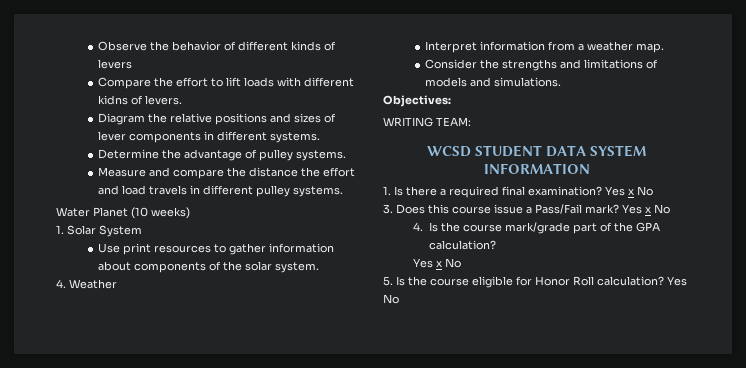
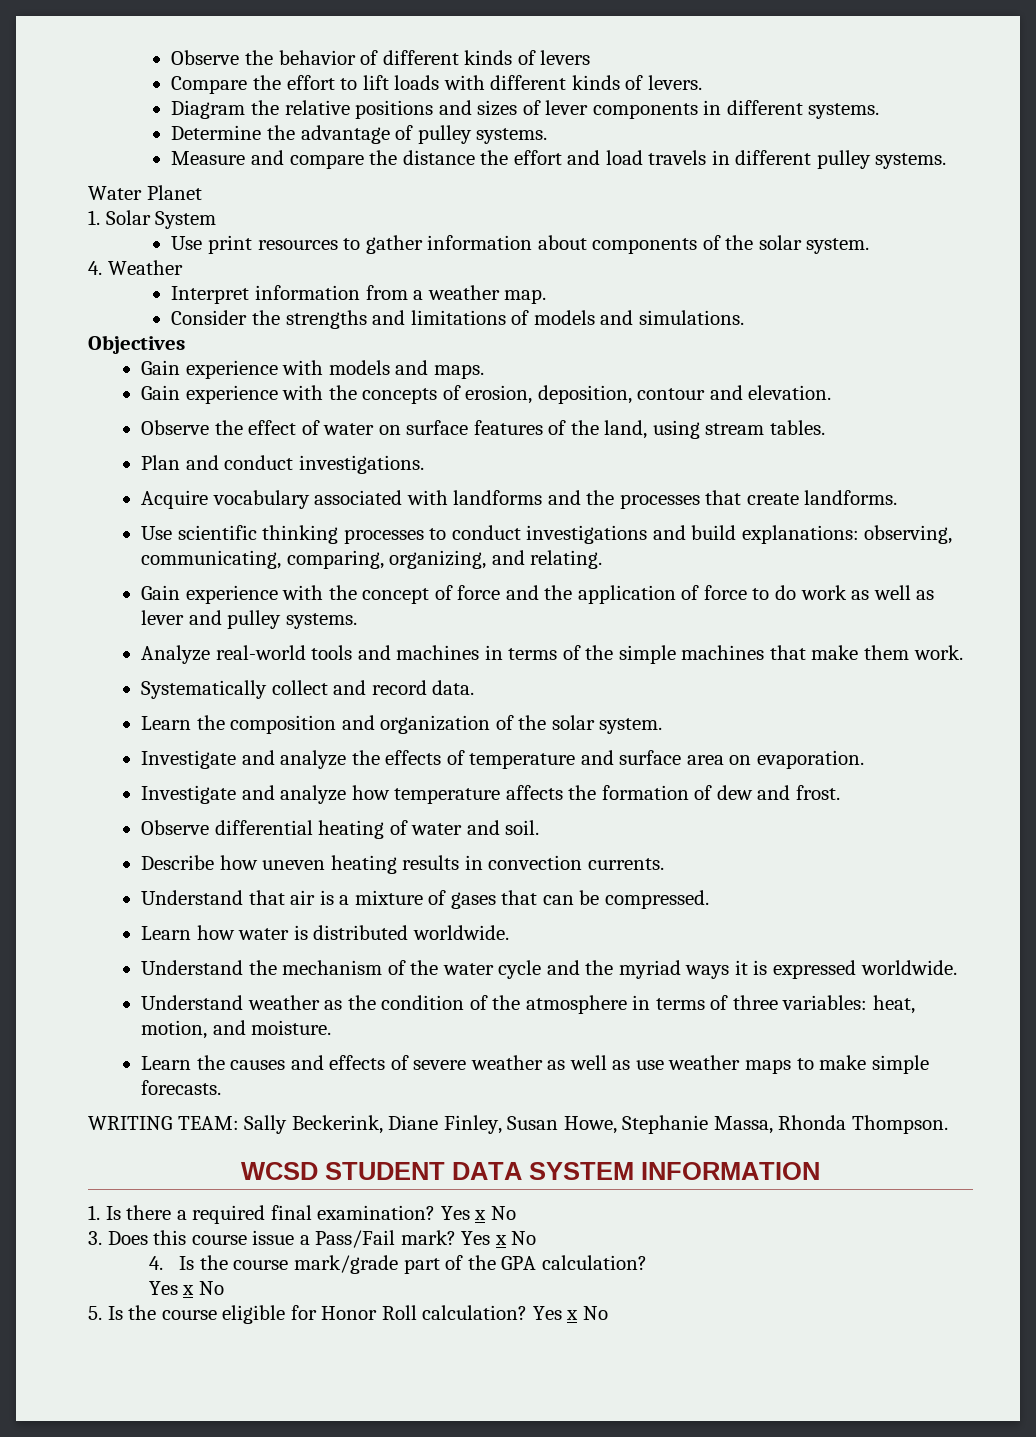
- Compare the effort to lift loads with different kidns of levers.
+ Compare the effort to lift loads with different kinds of levers.
- Water Planet (10 weeks)
+ Water Planet
- Objectives:
- WRITING TEAM:
+ Objectives
+ Gain experience with models and maps.
+ Gain experience with the concepts of erosion, deposition, contour and elevation.
+ Observe the effect of water on surface features of the land, using stream tables.
+ Plan and conduct investigations.
+ Acquire vocabulary associated with landforms and the processes that create landforms.
+ Use scientific thinking processes to conduct investigations and build explanations: observing, communicating, comparing, organizing, and relating.
+ Gain experience with the concept of force and the application of force to do work as well as lever and pulley systems.
+ Analyze real-world tools and machines in terms of the simple machines that make them work.
+ Systematically collect and record data.
+ Learn the composition and organization of the solar system.
+ Investigate and analyze the effects of temperature and surface area on evaporation.
+ Investigate and analyze how temperature affects the formation of dew and frost.
+ Observe differential heating of water and soil.
+ Describe how uneven heating results in convection currents.
+ Understand that air is a mixture of gases that can be compressed.
+ Learn how water is distributed worldwide.
+ Understand the mechanism of the water cycle and the myriad ways it is expressed worldwide.
+ Understand weather as the condition of the atmosphere in terms of three variables: heat, motion, and moisture.
+ Learn the causes and effects of severe weather as well as use weather maps to make simple forecasts.
+ WRITING TEAM: Sally Beckerink, Diane Finley, Susan Howe, Stephanie Massa, Rhonda Thompson.
- 5. Is the course eligible for Honor Roll calculation? Yes No
+ 5. Is the course eligible for Honor Roll calculation? Yes x No

